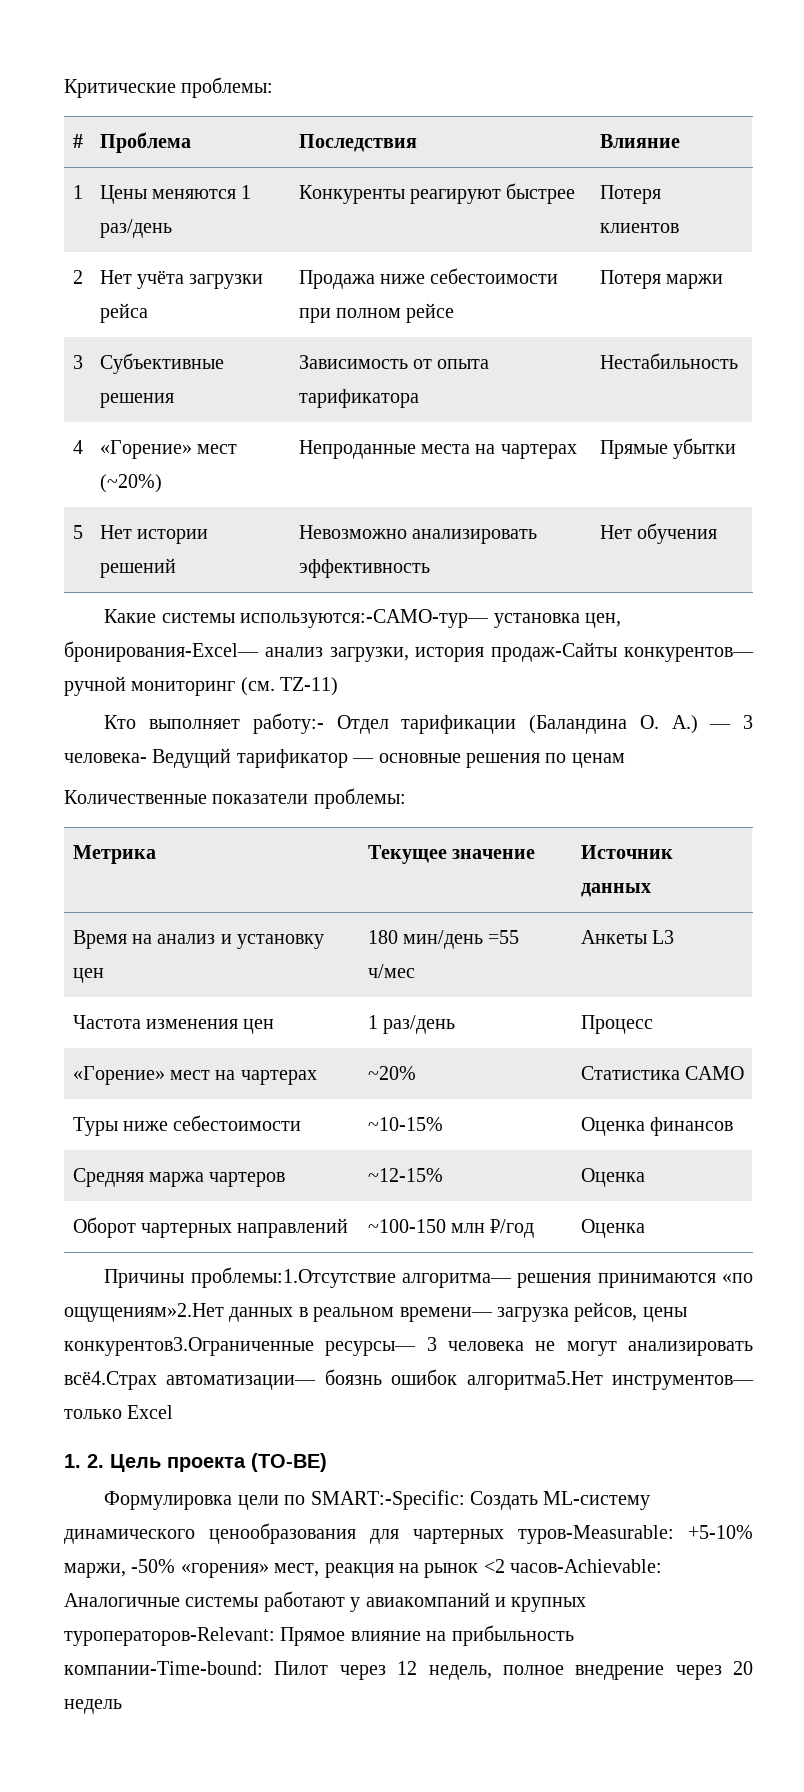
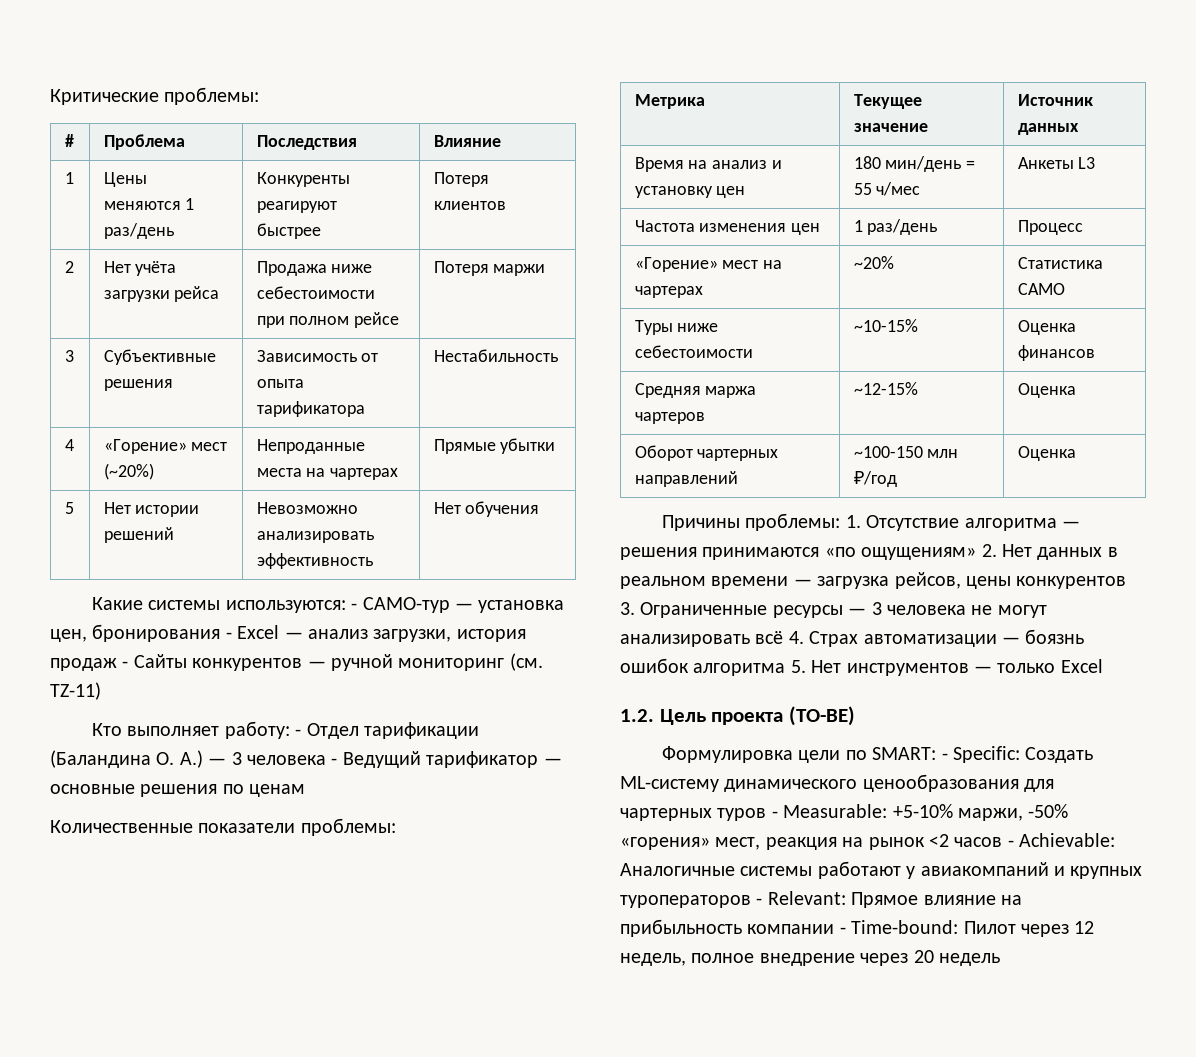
- Какие системы используются:-САМО-тур— установка цен, бронирования-Excel— анализ загрузки, история продаж-Сайты конкурентов— ручной мониторинг (см. TZ-11)
+ Какие системы используются: - САМО-тур — установка цен, бронирования - Excel — анализ загрузки, история продаж - Сайты конкурентов — ручной мониторинг (см. TZ-11)
- Кто выполняет работу:- Отдел тарификации (Баландина О. А.) — 3 человека- Ведущий тарификатор — основные решения по ценам
+ Кто выполняет работу: - Отдел тарификации (Баландина О. А.) — 3 человека - Ведущий тарификатор — основные решения по ценам
- Время на анализ и установку цен | 180 мин/день =55 ч/мес | Анкеты L3
+ Время на анализ и установку цен | 180 мин/день = 55 ч/мес | Анкеты L3
- Причины проблемы:1.Отсутствие алгоритма— решения принимаются «по ощущениям»2.Нет данных в реальном времени— загрузка рейсов, цены конкурентов3.Ограниченные ресурсы— 3 человека не могут анализировать всё4.Страх автоматизации— боязнь ошибок алгоритма5.Нет инструментов— только Excel
+ Причины проблемы: 1. Отсутствие алгоритма — решения принимаются «по ощущениям» 2. Нет данных в реальном времени — загрузка рейсов, цены конкурентов 3. Ограниченные ресурсы — 3 человека не могут анализировать всё 4. Страх автоматизации — боязнь ошибок алгоритма 5. Нет инструментов — только Excel
- 1. 2. Цель проекта (TO-BE)
+ 1.2. Цель проекта (TO-BE)
- Формулировка цели по SMART:-Specific: Создать ML-систему динамического ценообразования для чартерных туров-Measurable: +5-10% маржи, -50% «горения» мест, реакция на рынок <2 часов-Achievable: Аналогичные системы работают у авиакомпаний и крупных туроператоров-Relevant: Прямое влияние на прибыльность компании-Time-bound: Пилот через 12 недель, полное внедрение через 20 недель
+ Формулировка цели по SMART: - Specific: Создать ML-систему динамического ценообразования для чартерных туров - Measurable: +5-10% маржи, -50% «горения» мест, реакция на рынок <2 часов - Achievable: Аналогичные системы работают у авиакомпаний и крупных туроператоров - Relevant: Прямое влияние на прибыльность компании - Time-bound: Пилот через 12 недель, полное внедрение через 20 недель

